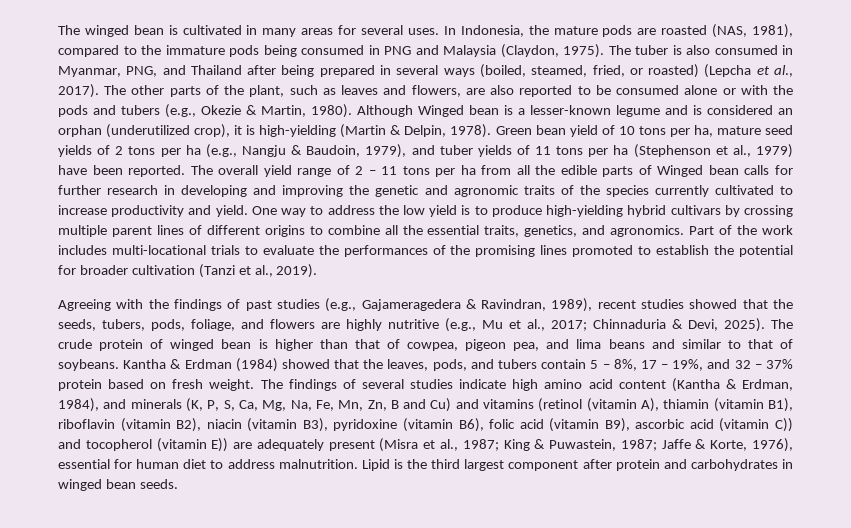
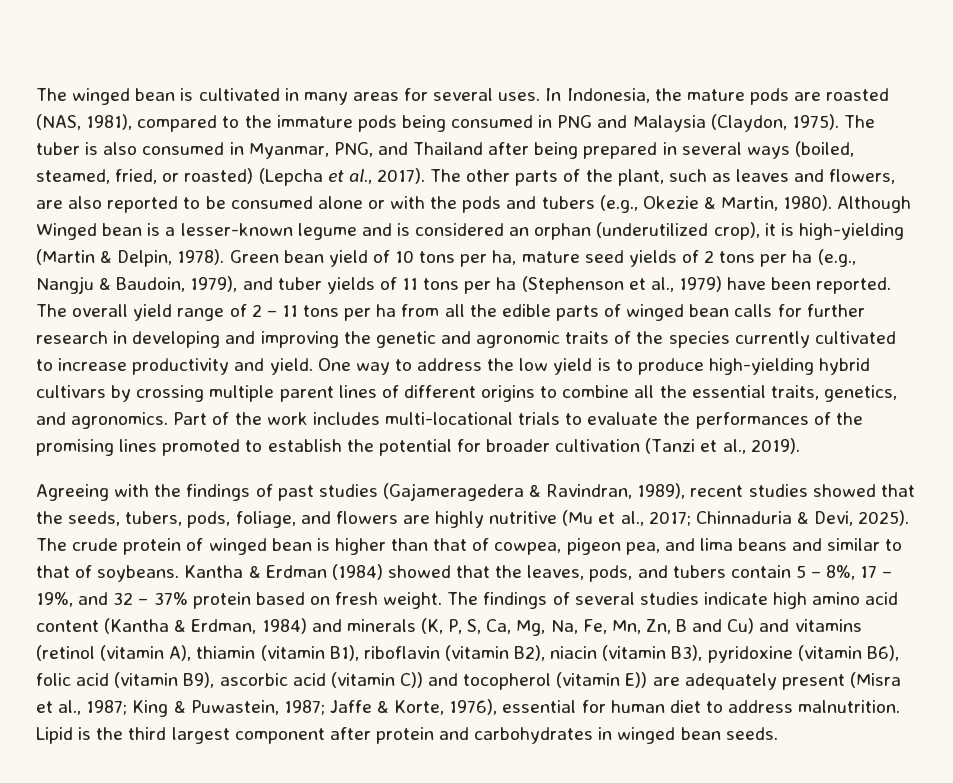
- The overall yield range of 2 – 11 tons per ha from all the edible parts of Winged bean calls for further research in developing and improving the genetic and agronomic traits of the species currently cultivated to increase productivity and yield.
+ The overall yield range of 2 – 11 tons per ha from all the edible parts of winged bean calls for further research in developing and improving the genetic and agronomic traits of the species currently cultivated to increase productivity and yield.
- Agreeing with the findings of past studies (e.g., Gajameragedera & Ravindran, 1989), recent studies showed that the seeds, tubers, pods, foliage, and flowers are highly nutritive (e.g., Mu et al., 2017; Chinnaduria & Devi, 2025).
+ Agreeing with the findings of past studies (Gajameragedera & Ravindran, 1989), recent studies showed that the seeds, tubers, pods, foliage, and flowers are highly nutritive (Mu et al., 2017; Chinnaduria & Devi, 2025).
- The findings of several studies indicate high amino acid content (Kantha & Erdman, 1984), and minerals (K, P, S, Ca, Mg, Na, Fe, Mn, Zn, B and Cu) and vitamins (retinol (vitamin A), thiamin (vitamin B1), riboflavin (vitamin B2), niacin (vitamin B3), pyridoxine (vitamin B6), folic acid (vitamin B9), ascorbic acid (vitamin C)) and tocopherol (vitamin E)) are adequately present (Misra et al., 1987;
+ The findings of several studies indicate high amino acid content (Kantha & Erdman, 1984) and minerals (K, P, S, Ca, Mg, Na, Fe, Mn, Zn, B and Cu) and vitamins (retinol (vitamin A), thiamin (vitamin B1), riboflavin (vitamin B2), niacin (vitamin B3), pyridoxine (vitamin B6), folic acid (vitamin B9), ascorbic acid (vitamin C)) and tocopherol (vitamin E)) are adequately present (Misra et al., 1987;

